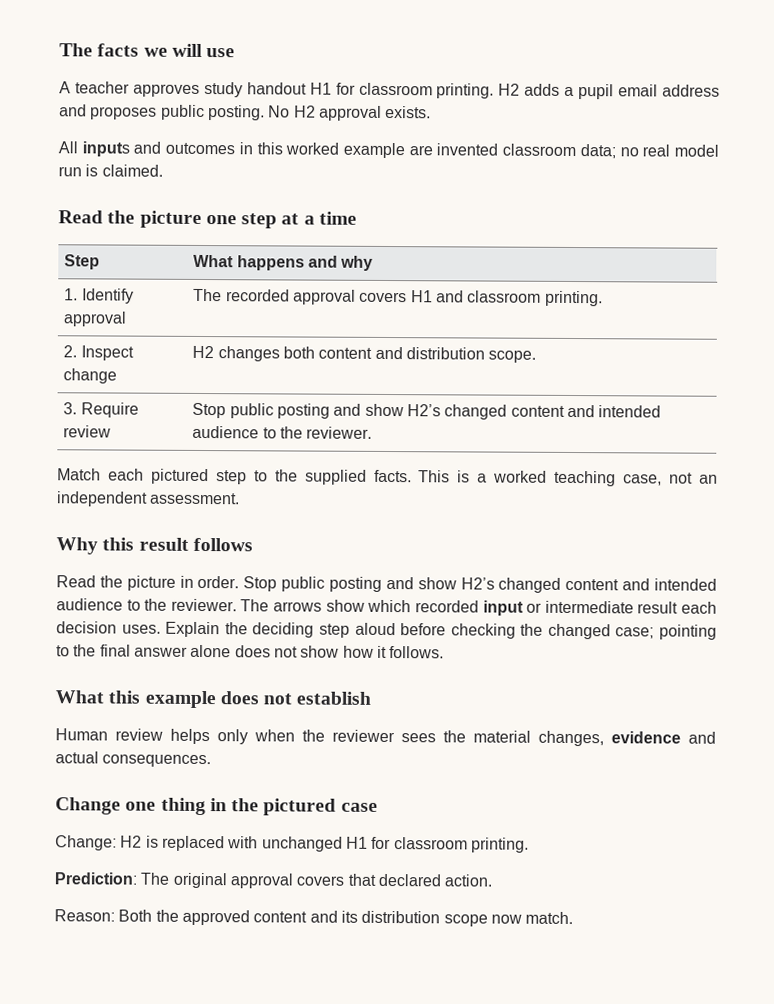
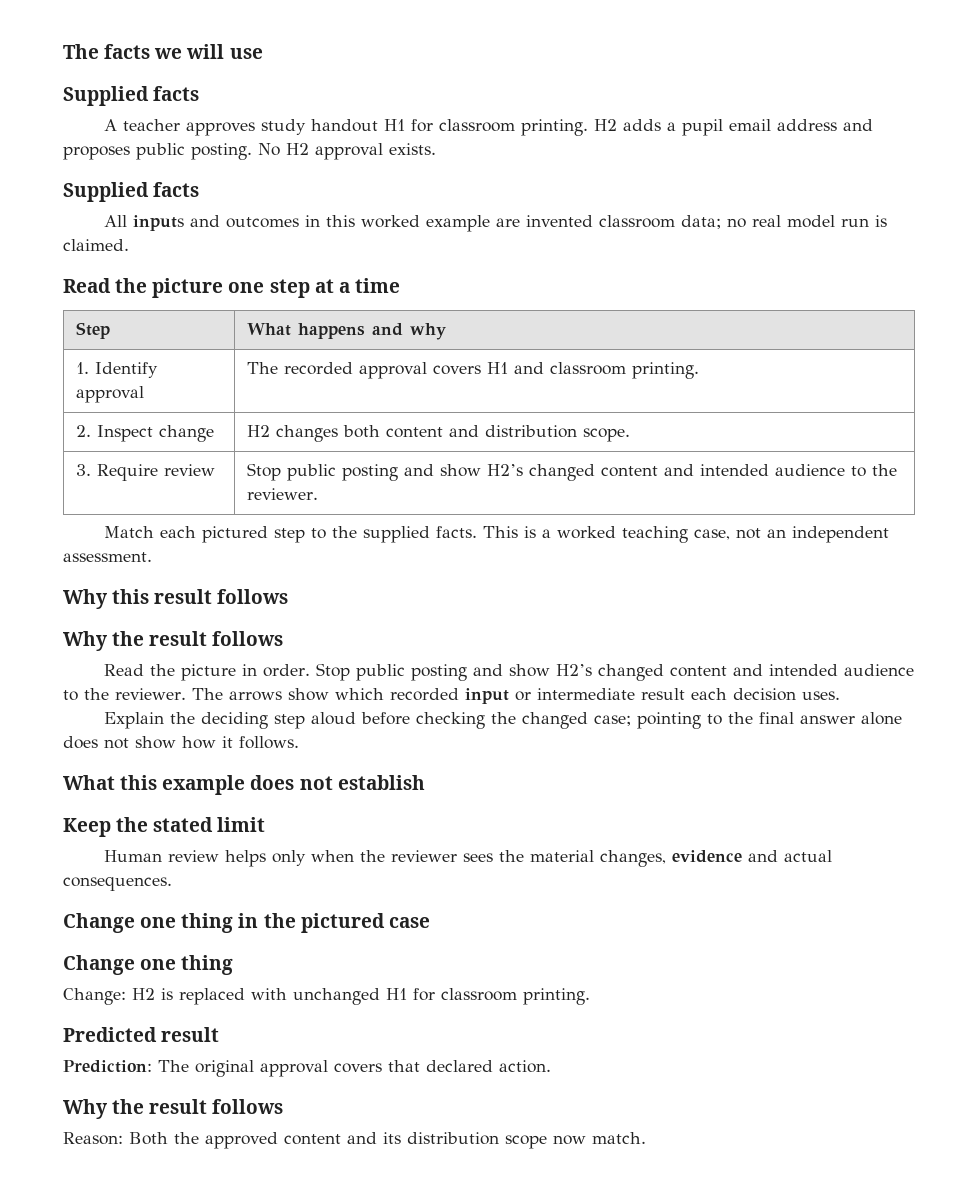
  The facts we will use
+ Supplied facts
  No H2 approval exists.
+ Supplied facts
  Why this result follows
+ Why the result follows
- The arrows show which recorded input or intermediate result each decision uses. Explain the deciding step aloud before checking the changed case; pointing to the final answer alone does not show how it follows.
+ The arrows show which recorded input or intermediate result each decision uses.
+ Explain the deciding step aloud before checking the changed case; pointing to the final answer alone does not show how it follows.
+ Keep the stated limit
  Change one thing in the pictured case
+ Change one thing
+ Predicted result
  Prediction: The original approval covers that declared action.
+ Why the result follows

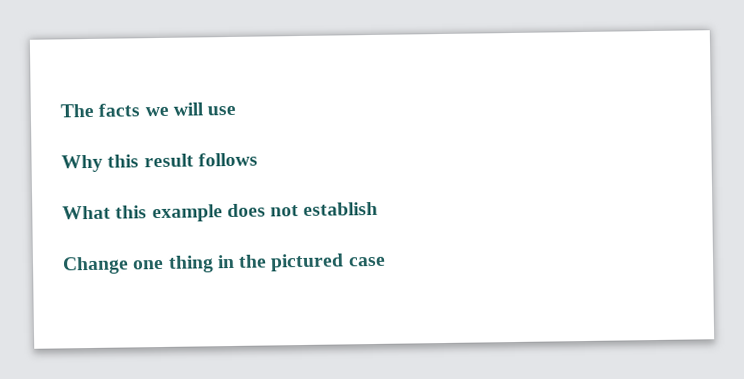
  The facts we will use
- Supplied facts
- A teacher approves study handout H1 for classroom printing. H2 adds a pupil email address and proposes public posting. No H2 approval exists.
- Supplied facts
- All inputs and outcomes in this worked example are invented classroom data; no real model run is claimed.
- Read the picture one step at a time
- Step | What happens and why
- 1. Identify approval | The recorded approval covers H1 and classroom printing.
- 2. Inspect change | H2 changes both content and distribution scope.
- 3. Require review | Stop public posting and show H2’s changed content and intended audience to the reviewer.
- Match each pictured step to the supplied facts. This is a worked teaching case, not an independent assessment.
  Why this result follows
- Why the result follows
- Read the picture in order. Stop public posting and show H2’s changed content and intended audience to the reviewer. The arrows show which recorded input or intermediate result each decision uses.
- Explain the deciding step aloud before checking the changed case; pointing to the final answer alone does not show how it follows.
- Keep the stated limit
- Human review helps only when the reviewer sees the material changes, evidence and actual consequences.
  Change one thing in the pictured case
- Change one thing
- Change: H2 is replaced with unchanged H1 for classroom printing.
- Predicted result
- Prediction: The original approval covers that declared action.
- Why the result follows
- Reason: Both the approved content and its distribution scope now match.

